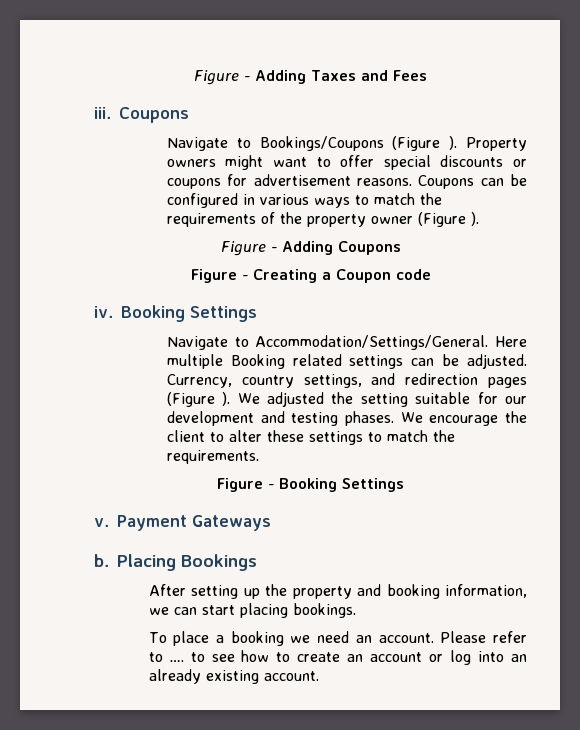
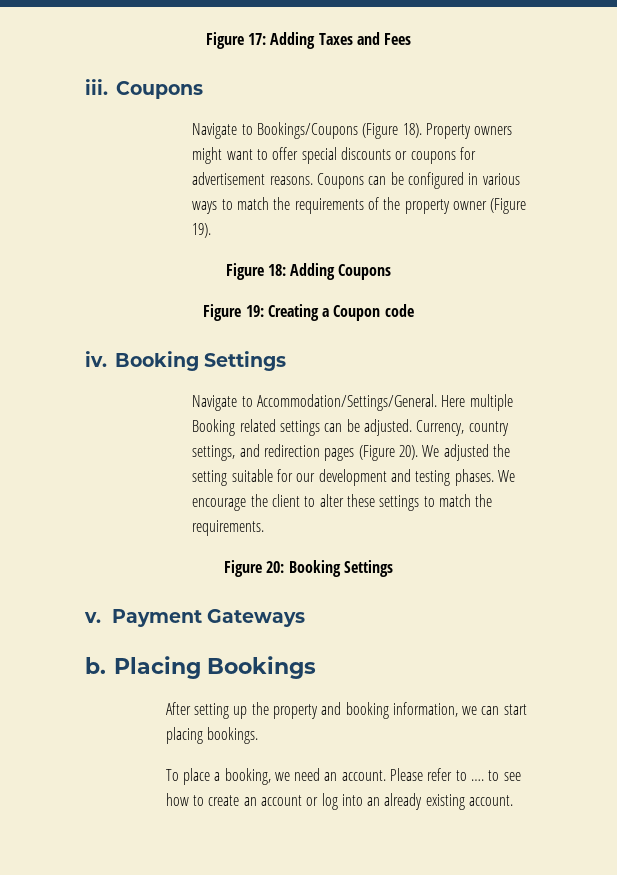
- Figure - Adding Taxes and Fees
+ Figure 17: Adding Taxes and Fees
- Navigate to Bookings/Coupons (Figure ).
+ Navigate to Bookings/Coupons (Figure 18).
- Coupons can be configured in various ways to match the requirements of the property owner (Figure ).
- Figure - Adding Coupons
+ Coupons can be configured in various ways to match the requirements of the property owner (Figure 19).
+ Figure 18: Adding Coupons
- Figure - Creating a Coupon code
+ Figure 19: Creating a Coupon code
- Currency, country settings, and redirection pages (Figure ).
+ Currency, country settings, and redirection pages (Figure 20).
- Figure - Booking Settings
+ Figure 20: Booking Settings
- To place a booking we need an account.
+ To place a booking, we need an account.

